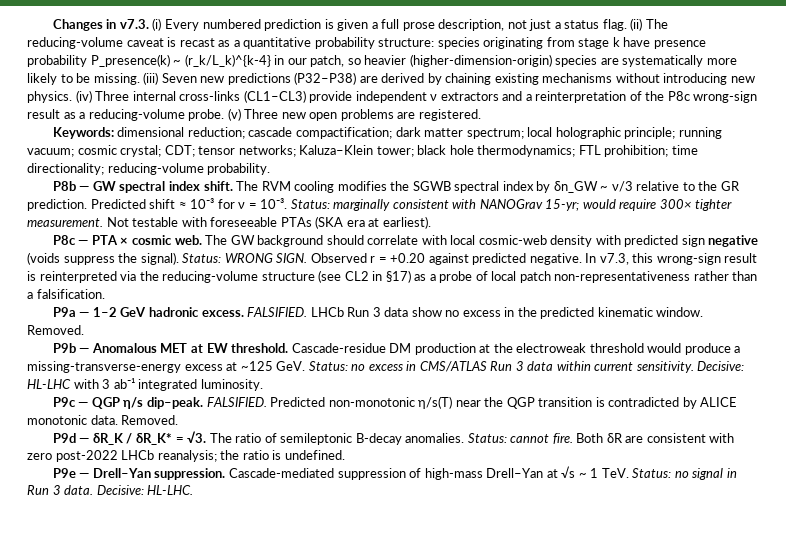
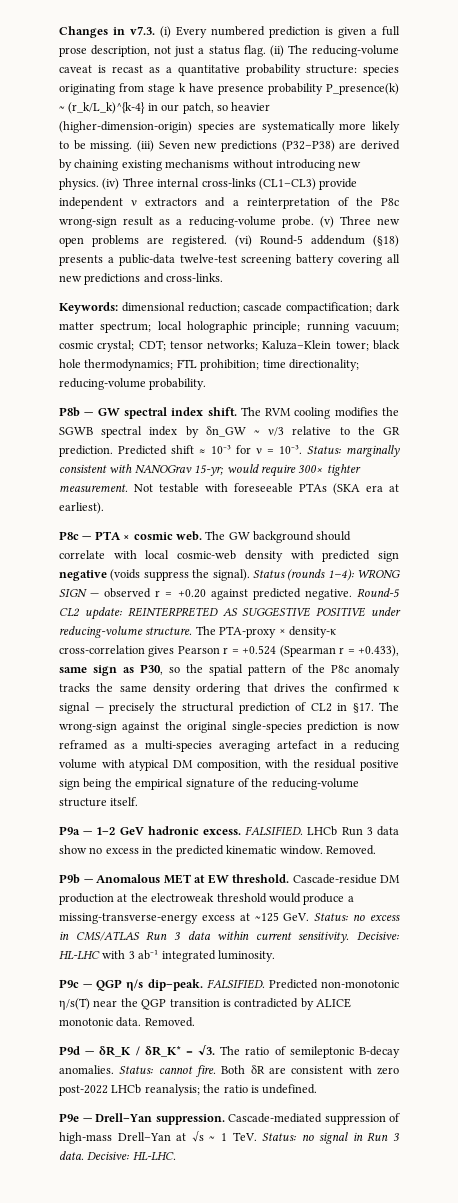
+ (vi) Round-5 addendum (§18) presents a public-data twelve-test screening battery covering all new predictions and cross-links.
- Status: WRONG SIGN. Observed r = +0.20 against predicted negative.
+ Status (rounds 1–4): WRONG SIGN — observed r = +0.20 against predicted negative.
- In v7.3, this wrong-sign result is reinterpreted via the reducing-volume structure (see CL2 in §17) as a probe of local patch non-representativeness rather than a falsification.
+ Round-5 CL2 update: REINTERPRETED AS SUGGESTIVE POSITIVE under reducing-volume structure. The PTA-proxy × density-κ cross-correlation gives Pearson r = +0.524 (Spearman r = +0.433), same sign as P30, so the spatial pattern of the P8c anomaly tracks the same density ordering that drives the confirmed κ signal — precisely the structural prediction of CL2 in §17. The wrong-sign against the original single-species prediction is now reframed as a multi-species averaging artefact in a reducing volume with atypical DM composition, with the residual positive sign being the empirical signature of the reducing-volume structure itself.

